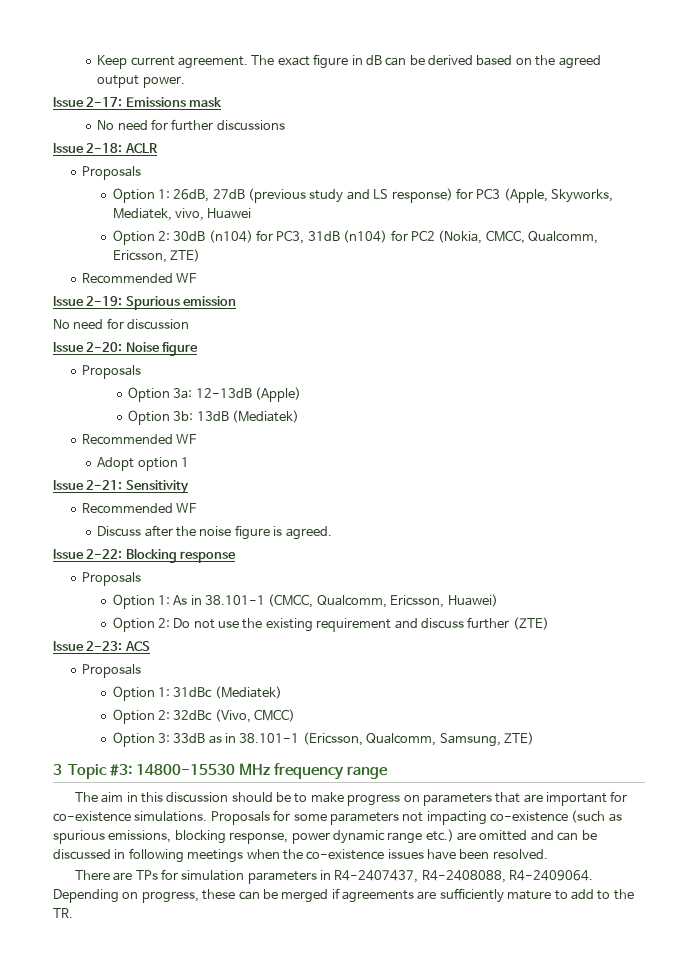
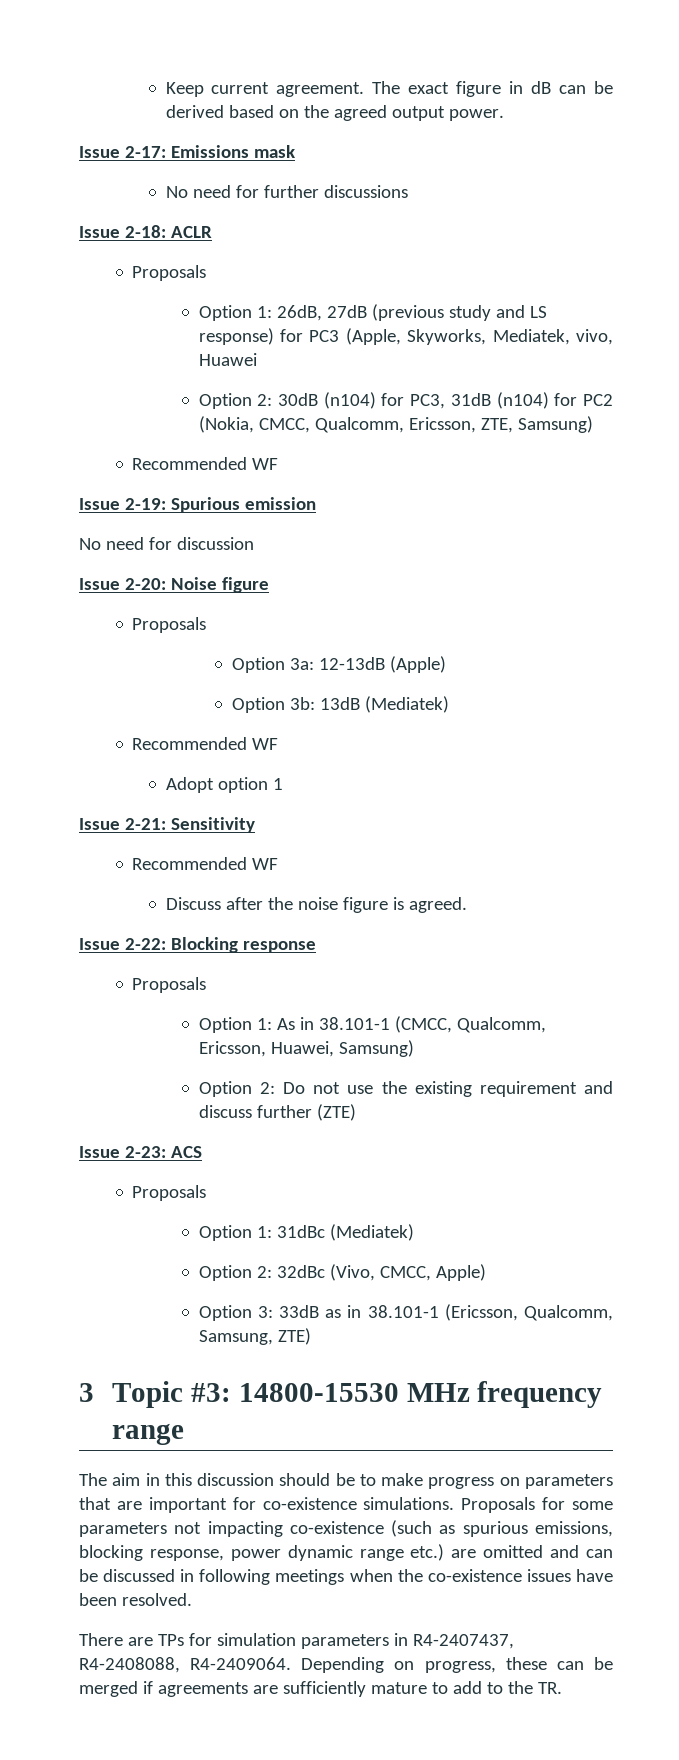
- Option 2: 30dB (n104) for PC3, 31dB (n104) for PC2 (Nokia, CMCC, Qualcomm, Ericsson, ZTE)
+ Option 2: 30dB (n104) for PC3, 31dB (n104) for PC2 (Nokia, CMCC, Qualcomm, Ericsson, ZTE, Samsung)
- Option 1: As in 38.101-1 (CMCC, Qualcomm, Ericsson, Huawei)
+ Option 1: As in 38.101-1 (CMCC, Qualcomm, Ericsson, Huawei, Samsung)
- Option 2: 32dBc (Vivo, CMCC)
+ Option 2: 32dBc (Vivo, CMCC, Apple)

